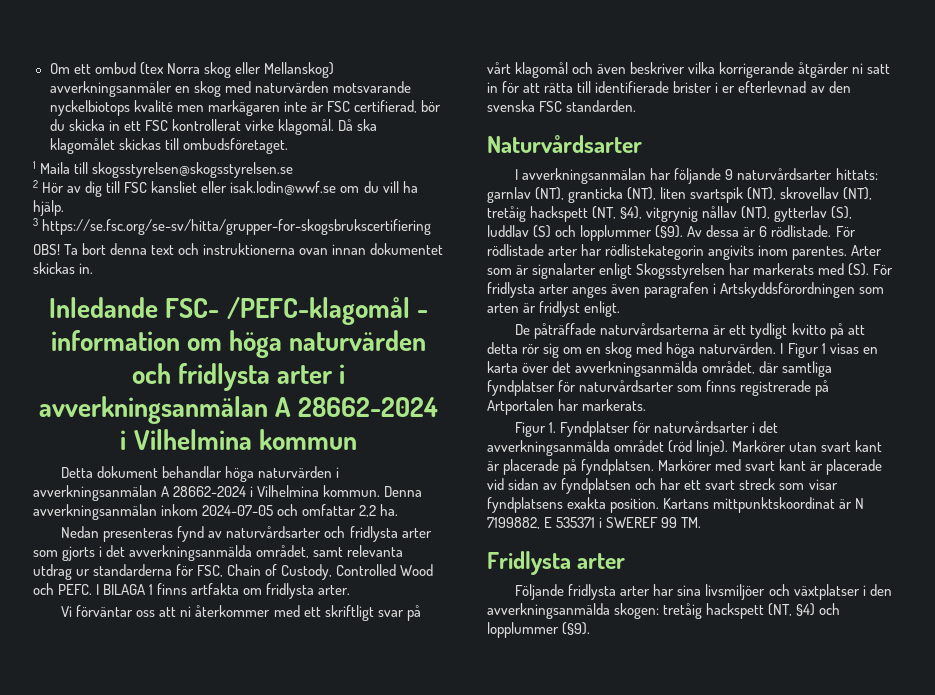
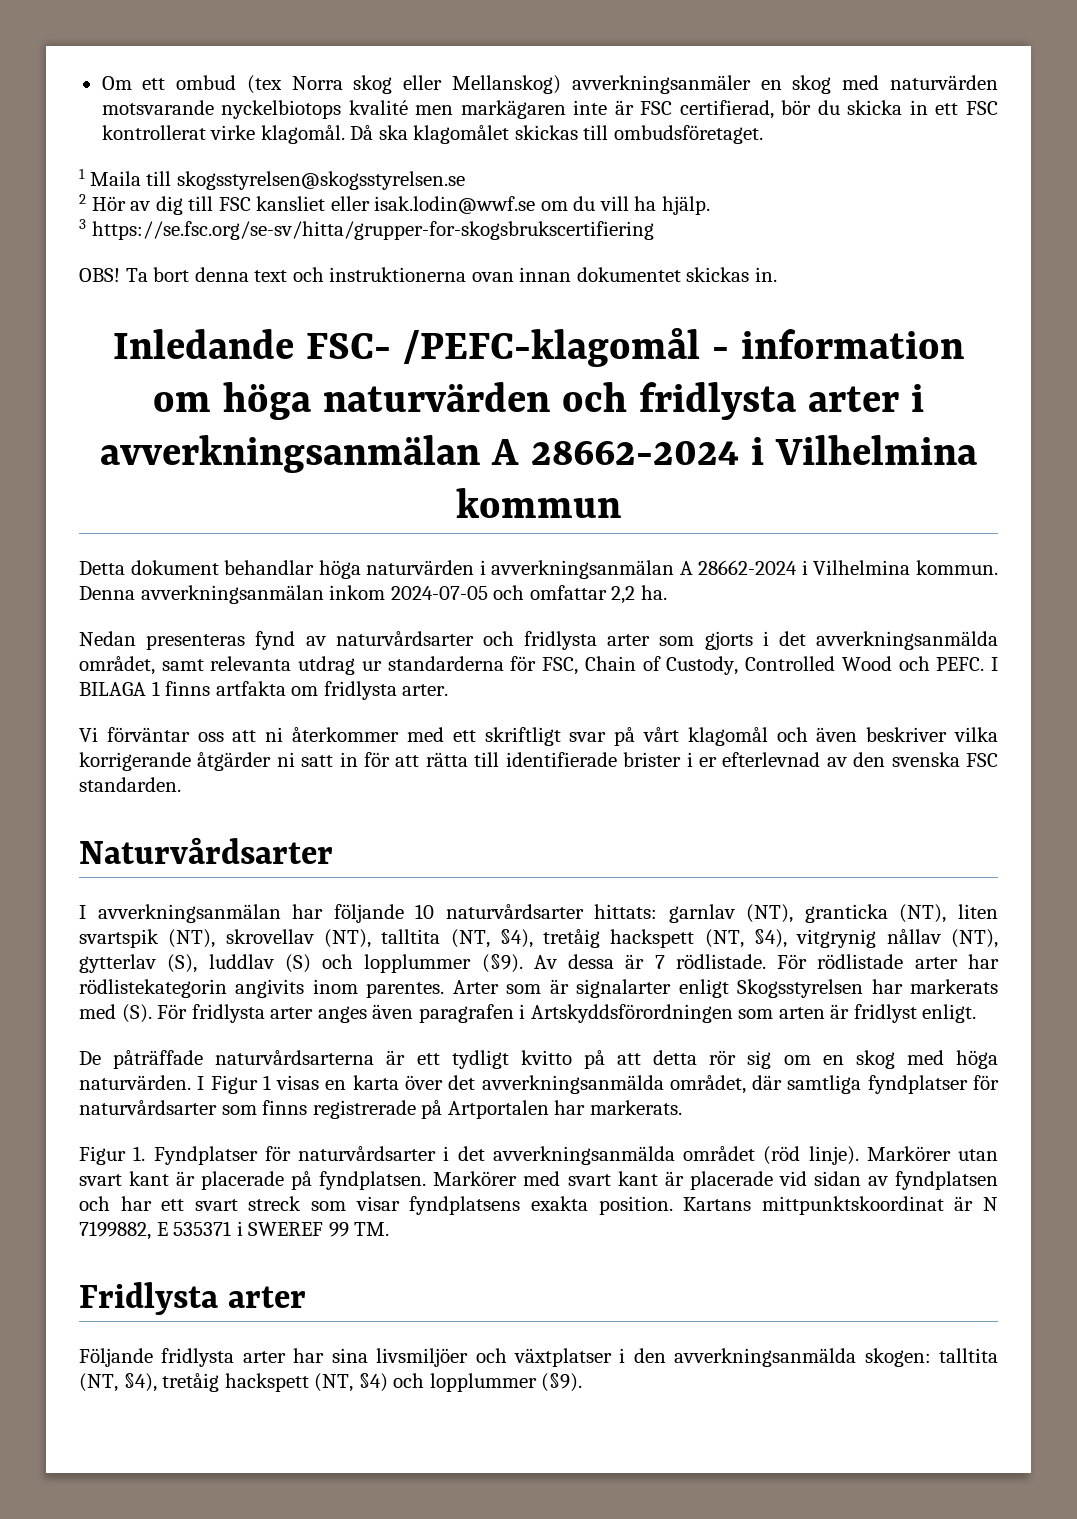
- I avverkningsanmälan har följande 9 naturvårdsarter hittats: garnlav (NT), granticka (NT), liten svartspik (NT), skrovellav (NT), tretåig hackspett (NT, §4), vitgrynig nållav (NT), gytterlav (S), luddlav (S) och lopplummer (§9).
+ I avverkningsanmälan har följande 10 naturvårdsarter hittats: garnlav (NT), granticka (NT), liten svartspik (NT), skrovellav (NT), talltita (NT, §4), tretåig hackspett (NT, §4), vitgrynig nållav (NT), gytterlav (S), luddlav (S) och lopplummer (§9).
- Av dessa är 6 rödlistade.
+ Av dessa är 7 rödlistade.
- Följande fridlysta arter har sina livsmiljöer och växtplatser i den avverkningsanmälda skogen: tretåig hackspett (NT, §4) och lopplummer (§9).
+ Följande fridlysta arter har sina livsmiljöer och växtplatser i den avverkningsanmälda skogen: talltita (NT, §4), tretåig hackspett (NT, §4) och lopplummer (§9).

